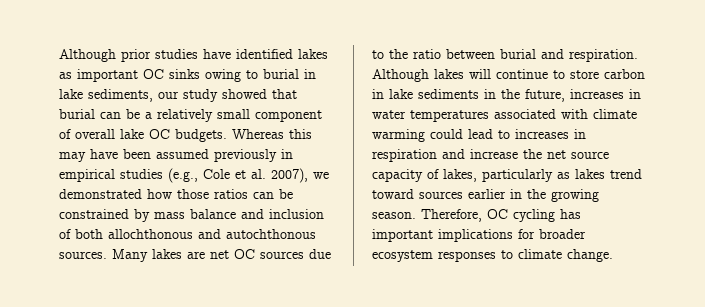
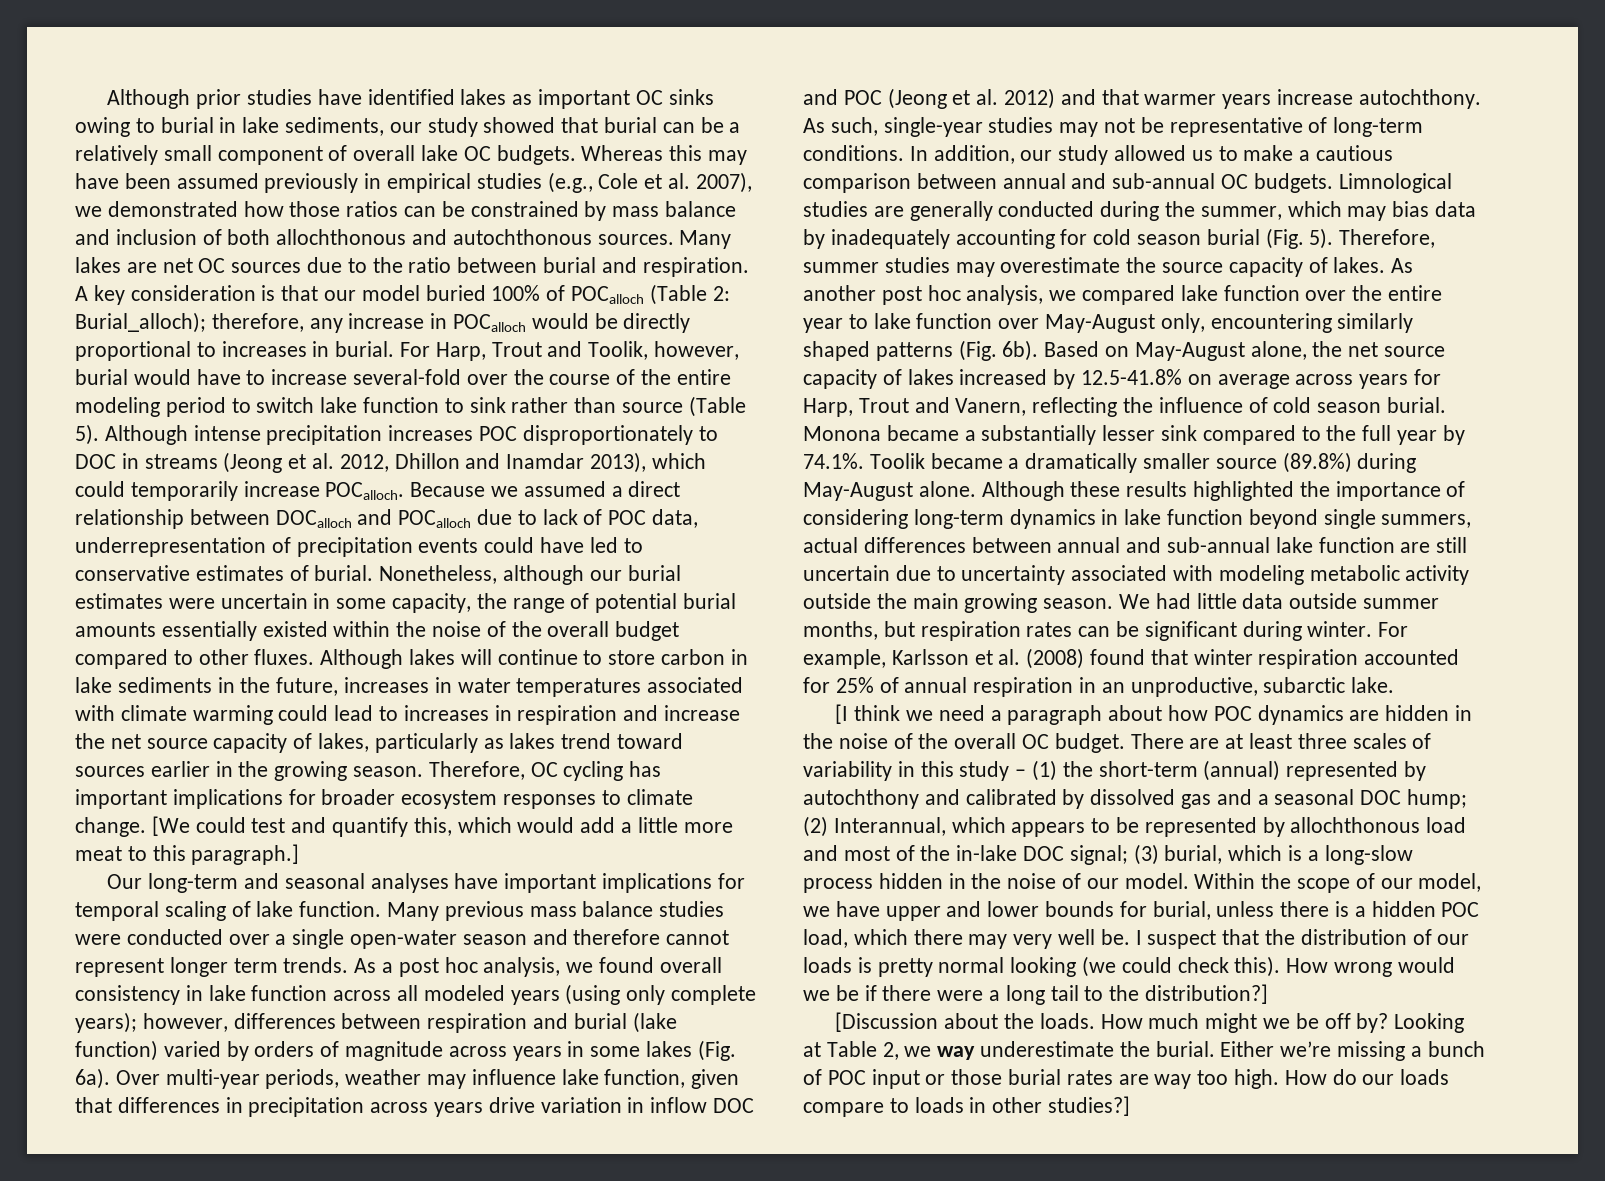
+ A key consideration is that our model buried 100% of POCalloch (Table 2: Burial_alloch); therefore, any increase in POCalloch would be directly proportional to increases in burial. For Harp, Trout and Toolik, however, burial would have to increase several-fold over the course of the entire modeling period to switch lake function to sink rather than source (Table 5). Although intense precipitation increases POC disproportionately to DOC in streams (Jeong et al. 2012, Dhillon and Inamdar 2013), which could temporarily increase POCalloch. Because we assumed a direct relationship between DOCalloch and POCalloch due to lack of POC data, underrepresentation of precipitation events could have led to conservative estimates of burial. Nonetheless, although our burial estimates were uncertain in some capacity, the range of potential burial amounts essentially existed within the noise of the overall budget compared to other fluxes.
+ [We could test and quantify this, which would add a little more meat to this paragraph.]
+ Our long-term and seasonal analyses have important implications for temporal scaling of lake function. Many previous mass balance studies were conducted over a single open-water season and therefore cannot represent longer term trends. As a post hoc analysis, we found overall consistency in lake function across all modeled years (using only complete years); however, differences between respiration and burial (lake function) varied by orders of magnitude across years in some lakes (Fig. 6a). Over multi-year periods, weather may influence lake function, given that differences in precipitation across years drive variation in inflow DOC and POC (Jeong et al. 2012) and that warmer years increase autochthony. As such, single-year studies may not be representative of long-term conditions. In addition, our study allowed us to make a cautious comparison between annual and sub-annual OC budgets. Limnological studies are generally conducted during the summer, which may bias data by inadequately accounting for cold season burial (Fig. 5). Therefore, summer studies may overestimate the source capacity of lakes. As another post hoc analysis, we compared lake function over the entire year to lake function over May-August only, encountering similarly shaped patterns (Fig. 6b). Based on May-August alone, the net source capacity of lakes increased by 12.5-41.8% on average across years for Harp, Trout and Vanern, reflecting the influence of cold season burial. Monona became a substantially lesser sink compared to the full year by 74.1%. Toolik became a dramatically smaller source (89.8%) during May-August alone. Although these results highlighted the importance of considering long-term dynamics in lake function beyond single summers, actual differences between annual and sub-annual lake function are still uncertain due to uncertainty associated with modeling metabolic activity outside the main growing season. We had little data outside summer months, but respiration rates can be significant during winter. For example, Karlsson et al. (2008) found that winter respiration accounted for 25% of annual respiration in an unproductive, subarctic lake.
+ [I think we need a paragraph about how POC dynamics are hidden in the noise of the overall OC budget. There are at least three scales of variability in this study – (1) the short-term (annual) represented by autochthony and calibrated by dissolved gas and a seasonal DOC hump; (2) Interannual, which appears to be represented by allochthonous load and most of the in-lake DOC signal; (3) burial, which is a long-slow process hidden in the noise of our model. Within the scope of our model, we have upper and lower bounds for burial, unless there is a hidden POC load, which there may very well be. I suspect that the distribution of our loads is pretty normal looking (we could check this). How wrong would we be if there were a long tail to the distribution?]
+ [Discussion about the loads. How much might we be off by? Looking at Table 2, we way underestimate the burial. Either we’re missing a bunch of POC input or those burial rates are way too high. How do our loads compare to loads in other studies?]

